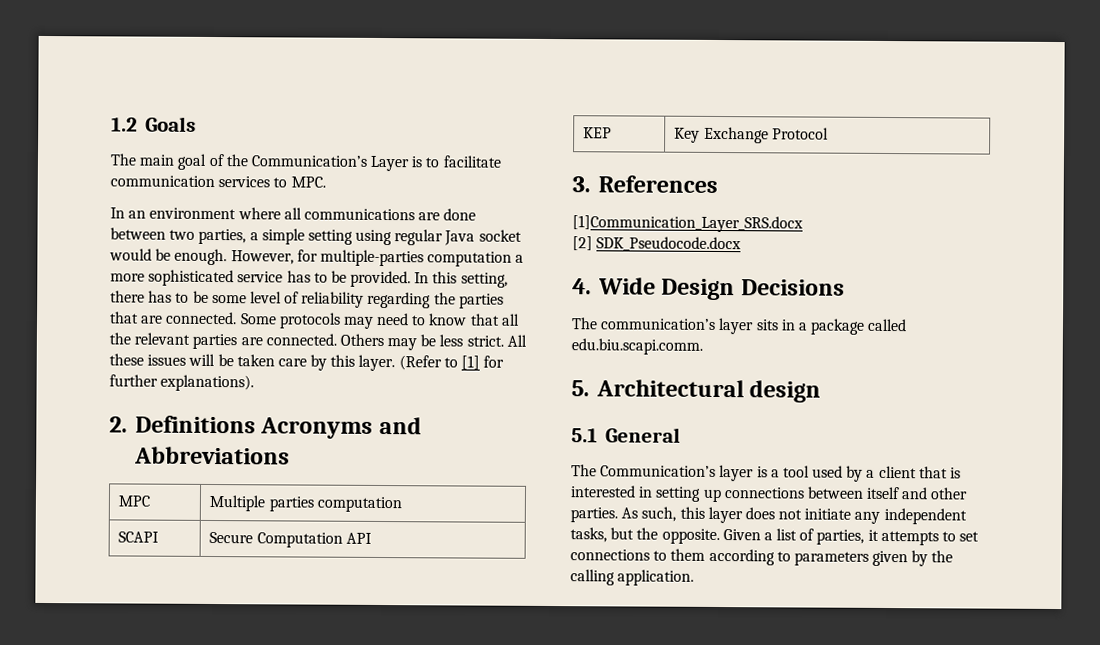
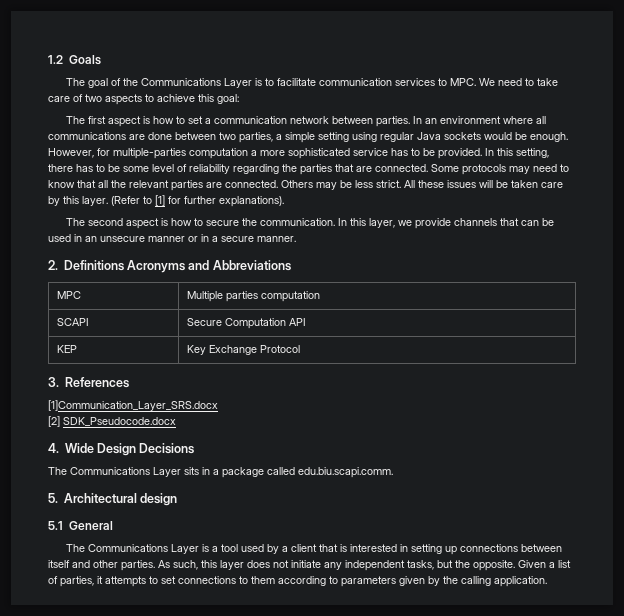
- The main goal of the Communication’s Layer is to facilitate communication services to MPC.
- In an environment where all communications are done between two parties, a simple setting using regular Java socket would be enough.
+ The goal of the Communications Layer is to facilitate communication services to MPC. We need to take care of two aspects to achieve this goal:
+ The first aspect is how to set a communication network between parties. In an environment where all communications are done between two parties, a simple setting using regular Java sockets would be enough.
+ The second aspect is how to secure the communication. In this layer, we provide channels that can be used in an unsecure manner or in a secure manner.
- The communication’s layer sits in a package called edu.biu.scapi.comm.
+ The Communications Layer sits in a package called edu.biu.scapi.comm.
- The Communication’s layer is a tool used by a client that is interested in setting up connections between itself and other parties.
+ The Communications Layer is a tool used by a client that is interested in setting up connections between itself and other parties.

